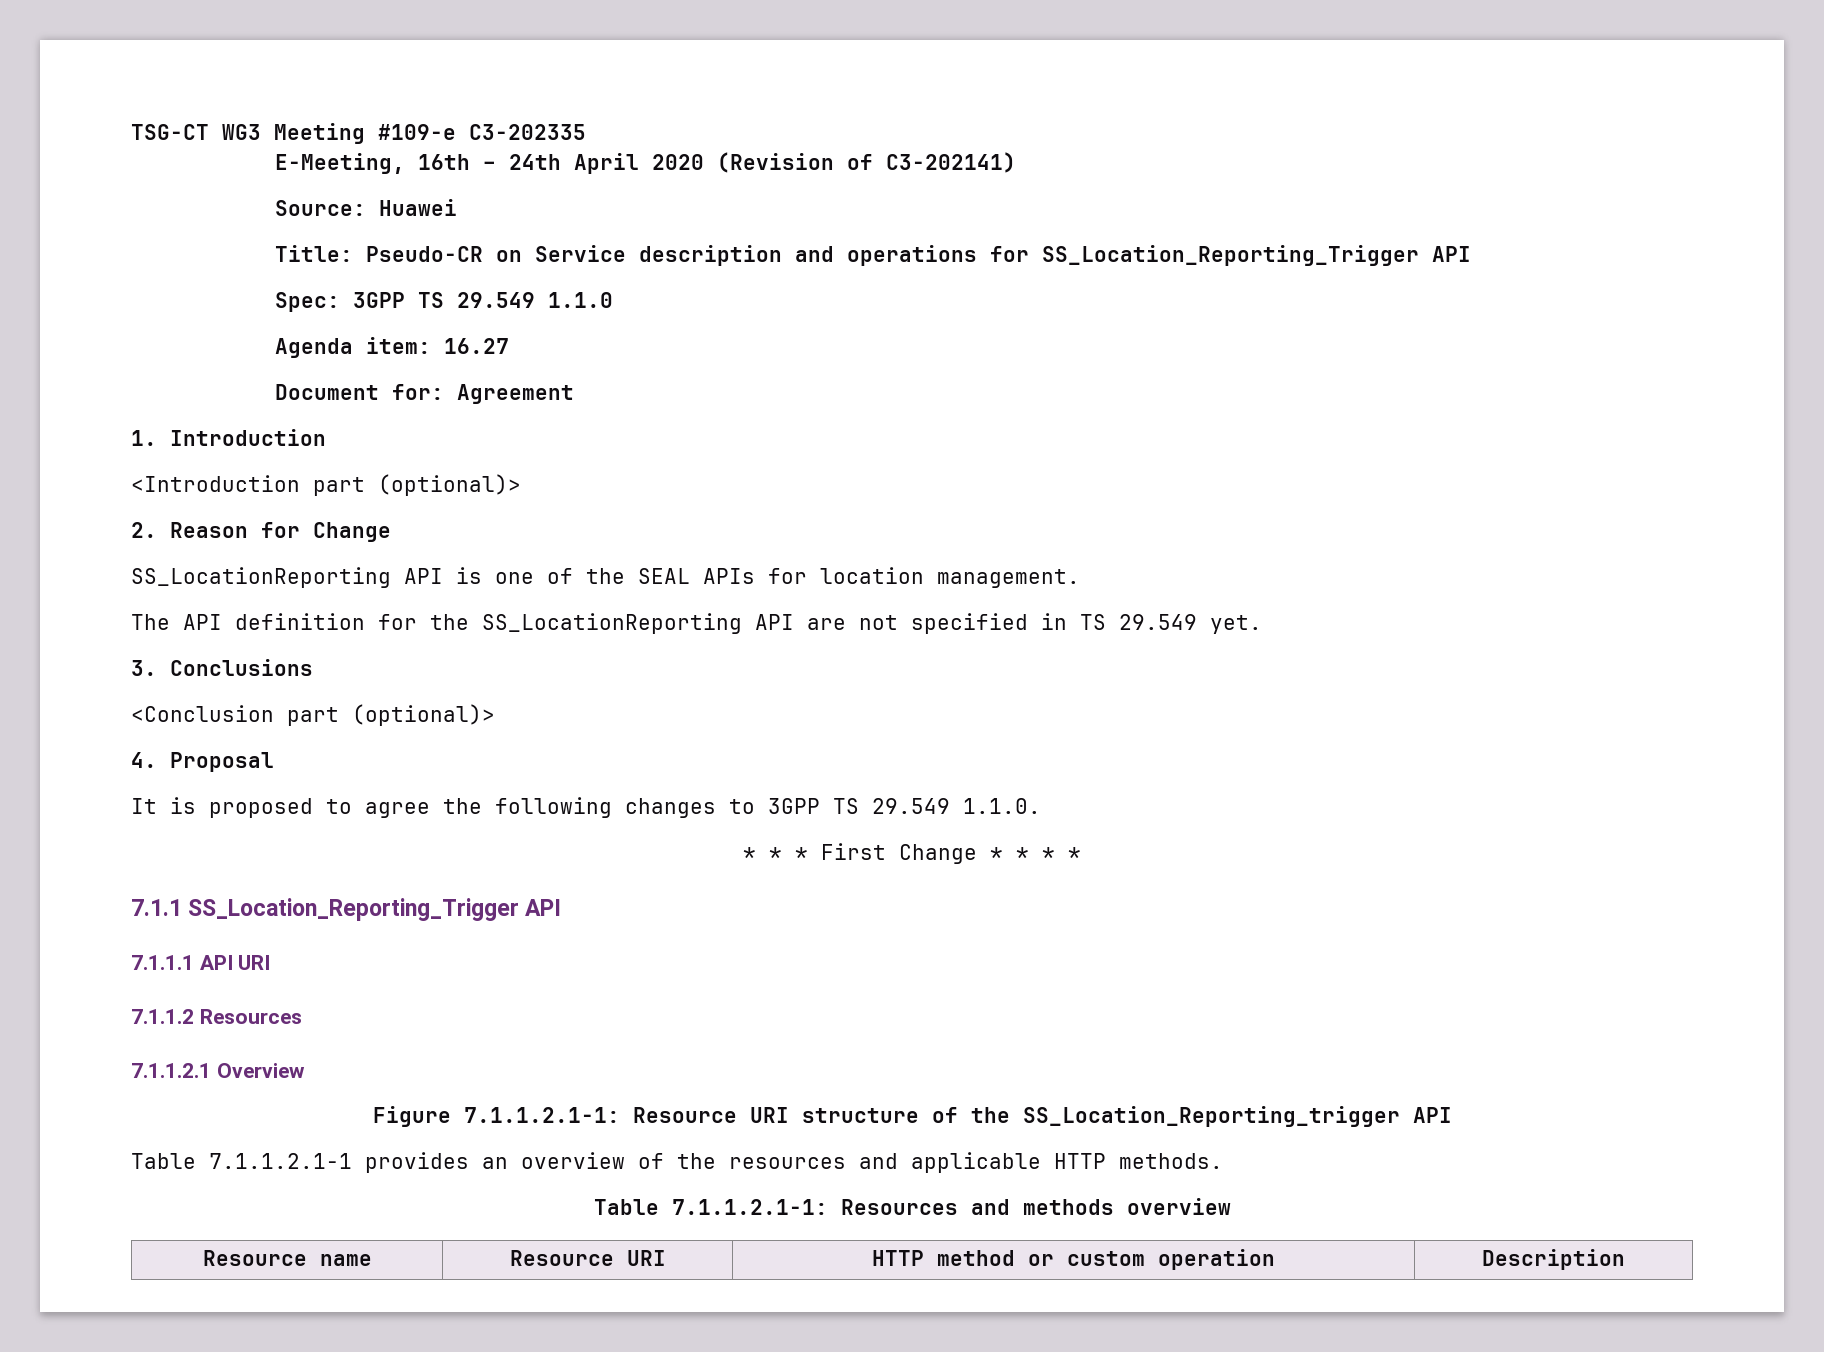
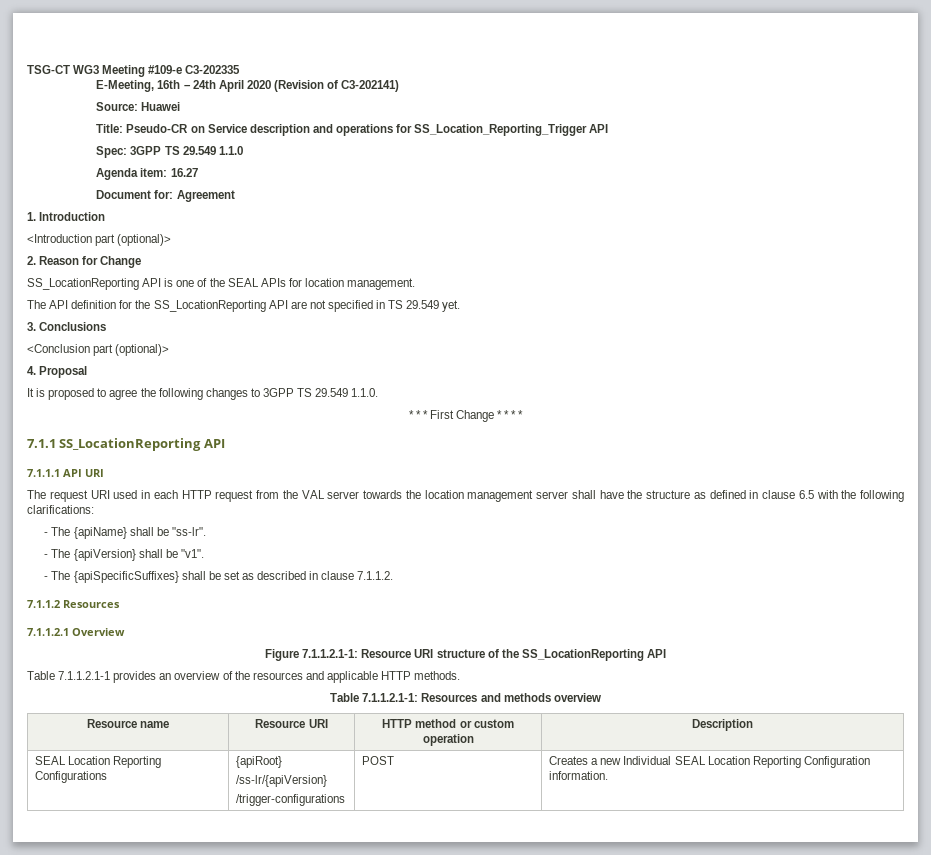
- 7.1.1 SS_Location_Reporting_Trigger API
+ 7.1.1 SS_LocationReporting API
+ The request URI used in each HTTP request from the VAL server towards the location management server shall have the structure as defined in clause 6.5 with the following clarifications:
+ - The {apiName} shall be "ss-lr".
+ - The {apiVersion} shall be "v1".
+ - The {apiSpecificSuffixes} shall be set as described in clause 7.1.1.2.
- Figure 7.1.1.2.1-1: Resource URI structure of the SS_Location_Reporting_trigger API
+ Figure 7.1.1.2.1-1: Resource URI structure of the SS_LocationReporting API
+ SEAL Location Reporting Configurations | {apiRoot}
+ /ss-lr/{apiVersion}
+ /trigger-configurations | POST | Creates a new Individual SEAL Location Reporting Configuration information.

